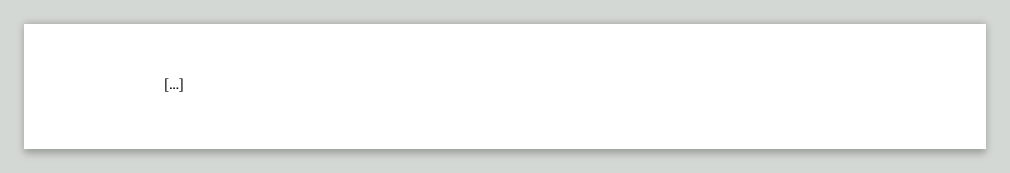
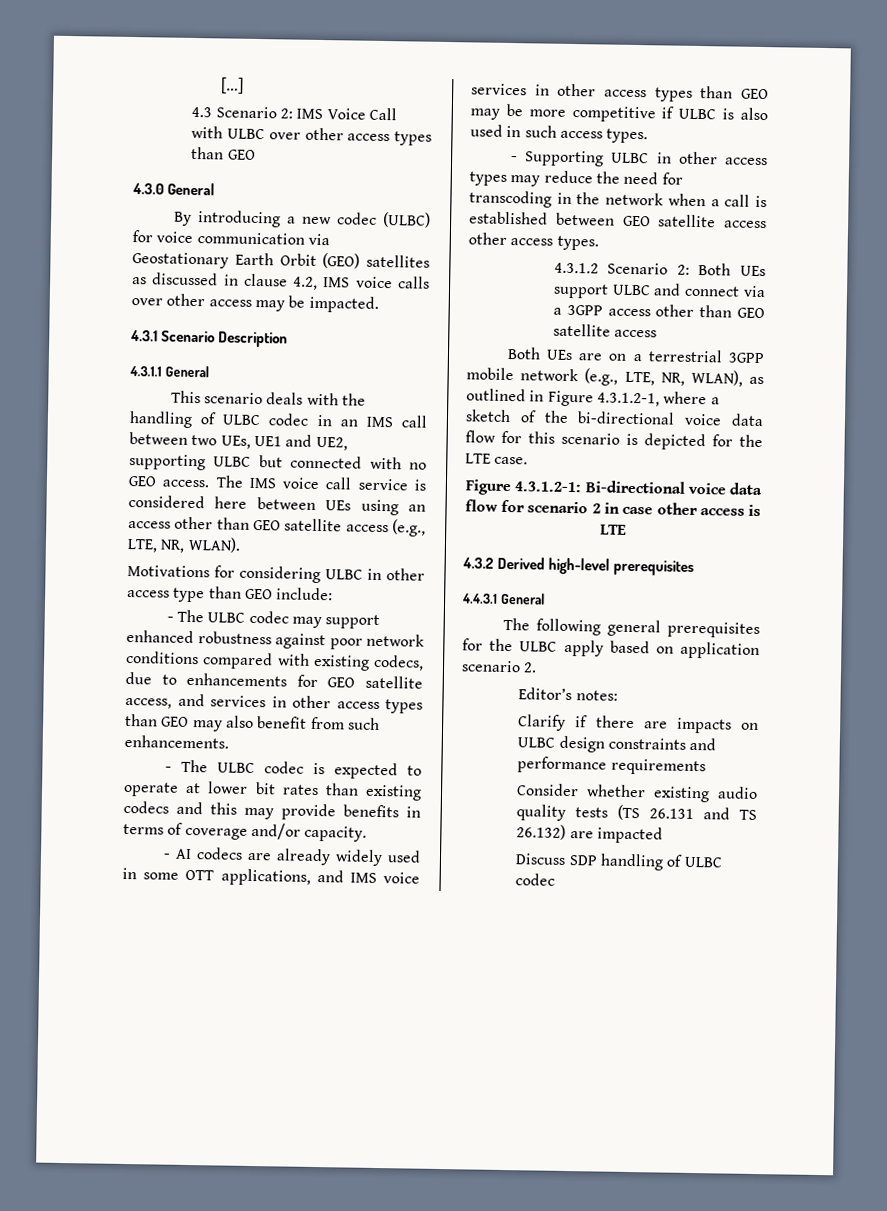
+ 4.3 Scenario 2: IMS Voice Call with ULBC over other access types than GEO
+ 4.3.0 General
+ By introducing a new codec (ULBC) for voice communication via Geostationary Earth Orbit (GEO) satellites as discussed in clause 4.2, IMS voice calls over other access may be impacted.
+ 4.3.1 Scenario Description
+ 4.3.1.1 General
+ This scenario deals with the handling of ULBC codec in an IMS call between two UEs, UE1 and UE2, supporting ULBC but connected with no GEO access. The IMS voice call service is considered here between UEs using an access other than GEO satellite access (e.g., LTE, NR, WLAN).
+ Motivations for considering ULBC in other access type than GEO include:
+ - The ULBC codec may support enhanced robustness against poor network conditions compared with existing codecs, due to enhancements for GEO satellite access, and services in other access types than GEO may also benefit from such enhancements.
+ - The ULBC codec is expected to operate at lower bit rates than existing codecs and this may provide benefits in terms of coverage and/or capacity.
+ - AI codecs are already widely used in some OTT applications, and IMS voice services in other access types than GEO may be more competitive if ULBC is also used in such access types.
+ - Supporting ULBC in other access types may reduce the need for transcoding in the network when a call is established between GEO satellite access other access types.
+ 4.3.1.2 Scenario 2: Both UEs support ULBC and connect via a 3GPP access other than GEO satellite access
+ Both UEs are on a terrestrial 3GPP mobile network (e.g., LTE, NR, WLAN), as outlined in Figure 4.3.1.2-1, where a sketch of the bi-directional voice data flow for this scenario is depicted for the LTE case.
+ Figure 4.3.1.2-1: Bi-directional voice data flow for scenario 2 in case other access is LTE
+ 4.3.2 Derived high-level prerequisites
+ 4.4.3.1 General
+ The following general prerequisites for the ULBC apply based on application scenario 2.
+ Editor’s notes:
+ Clarify if there are impacts on ULBC design constraints and performance requirements
+ Consider whether existing audio quality tests (TS 26.131 and TS 26.132) are impacted
+ Discuss SDP handling of ULBC codec

